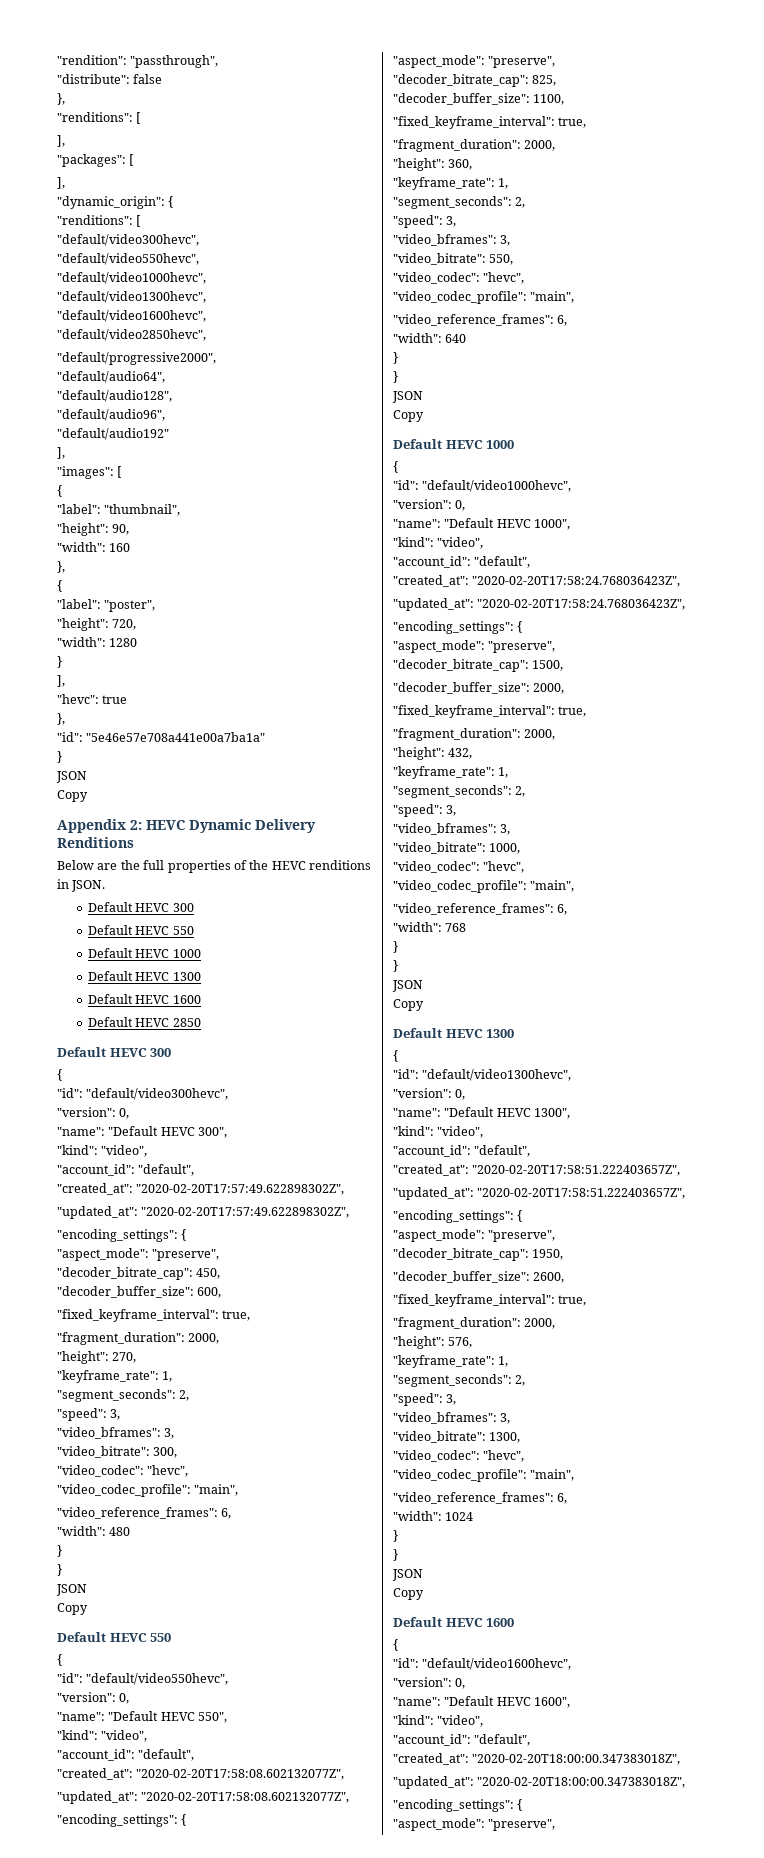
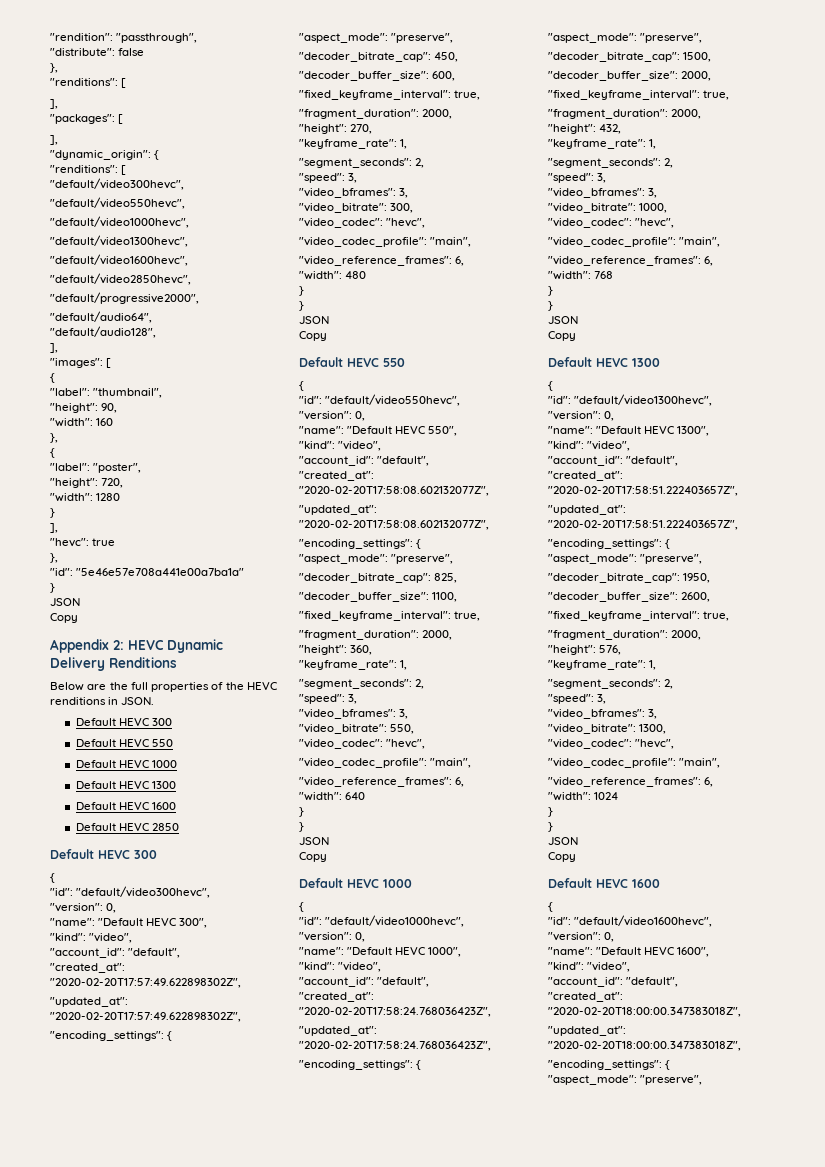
- "default/audio96",
- "default/audio192"

